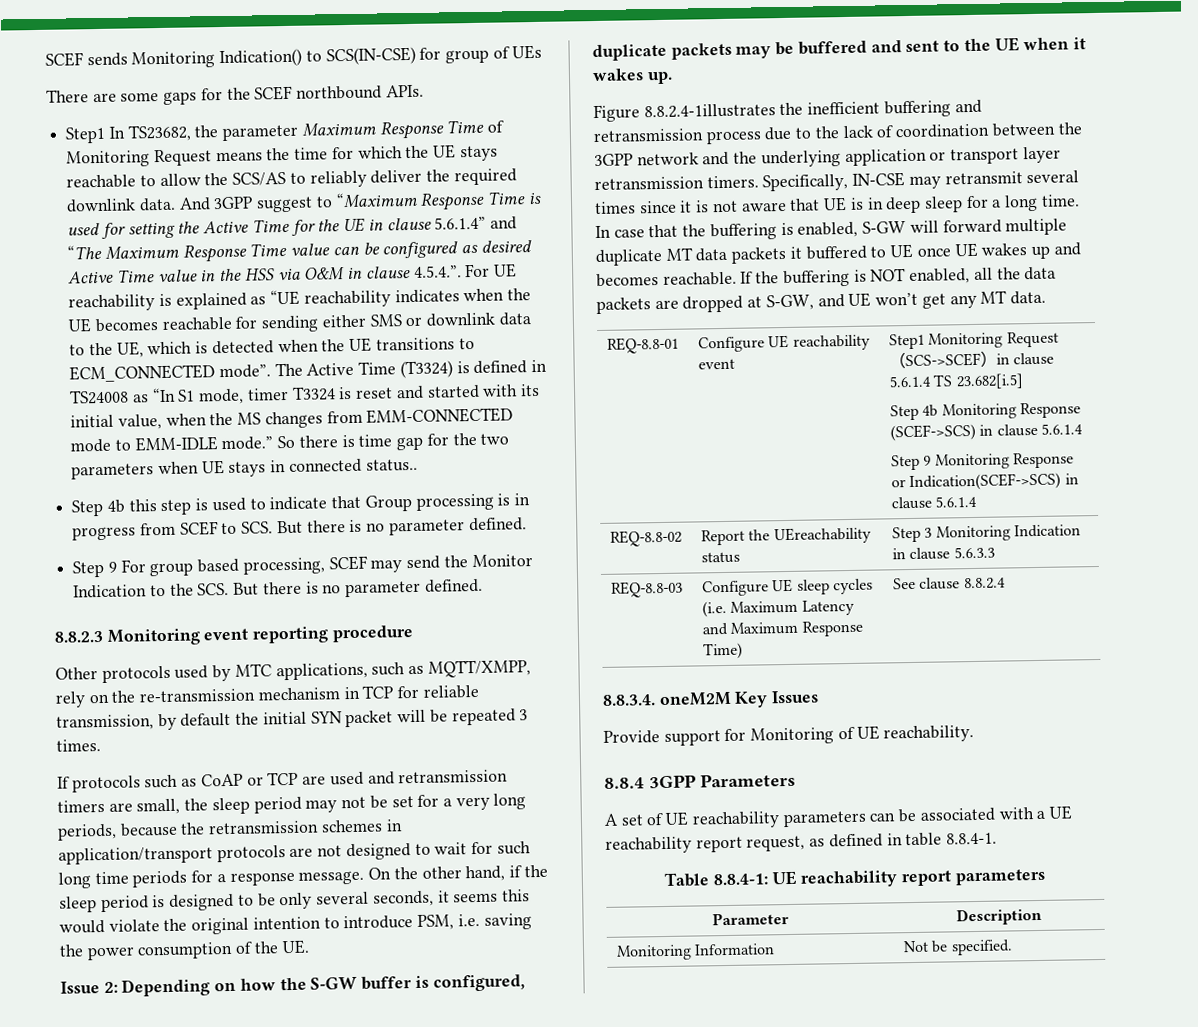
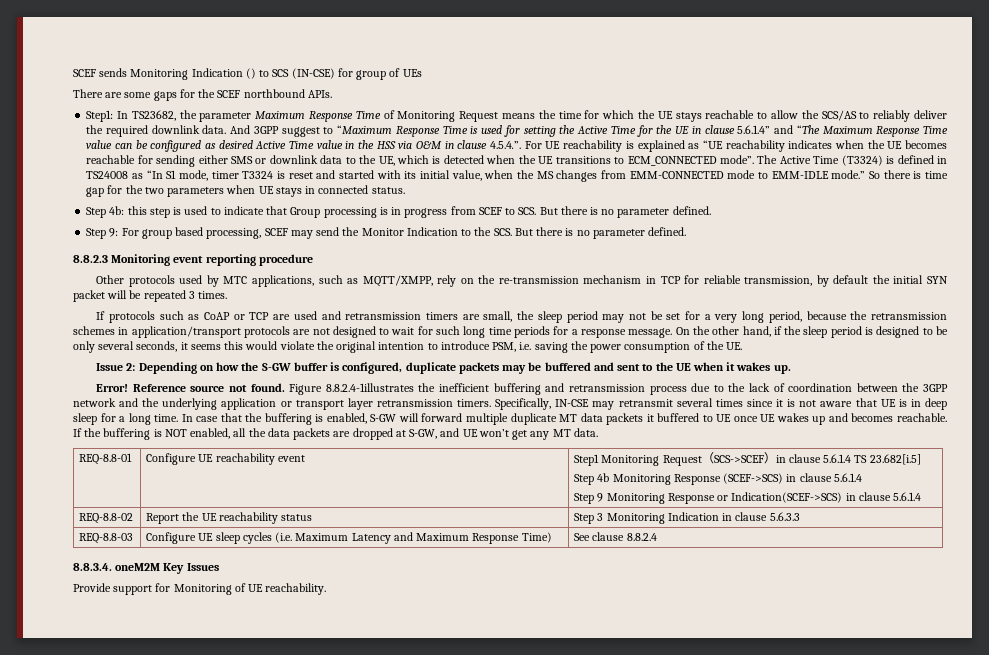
- SCEF sends Monitoring Indication() to SCS(IN-CSE) for group of UEs
+ SCEF sends Monitoring Indication () to SCS (IN-CSE) for group of UEs
- Step1 In TS23682, the parameter Maximum Response Time of Monitoring Request means the time for which the UE stays reachable to allow the SCS/AS to reliably deliver the required downlink data.
+ Step1: In TS23682, the parameter Maximum Response Time of Monitoring Request means the time for which the UE stays reachable to allow the SCS/AS to reliably deliver the required downlink data.
- So there is time gap for the two parameters when UE stays in connected status..
- Step 4b this step is used to indicate that Group processing is in progress from SCEF to SCS. But there is no parameter defined.
+ So there is time gap for the two parameters when UE stays in connected status.
+ Step 4b: this step is used to indicate that Group processing is in progress from SCEF to SCS. But there is no parameter defined.
- Step 9 For group based processing, SCEF may send the Monitor Indication to the SCS. But there is no parameter defined.
+ Step 9: For group based processing, SCEF may send the Monitor Indication to the SCS. But there is no parameter defined.
- If protocols such as CoAP or TCP are used and retransmission timers are small, the sleep period may not be set for a very long periods, because the retransmission schemes in application/transport protocols are not designed to wait for such long time periods for a response message.
+ If protocols such as CoAP or TCP are used and retransmission timers are small, the sleep period may not be set for a very long period, because the retransmission schemes in application/transport protocols are not designed to wait for such long time periods for a response message.
+ Error! Reference source not found.
- REQ-8.8-02 | Report the UEreachability status | Step 3 Monitoring Indication in clause 5.6.3.3
+ REQ-8.8-02 | Report the UE reachability status | Step 3 Monitoring Indication in clause 5.6.3.3
- 8.8.4 3GPP Parameters
- A set of UE reachability parameters can be associated with a UE reachability report request, as defined in table 8.8.4-1.
- Table 8.8.4-1: UE reachability report parameters
- Parameter | Description
- Monitoring Information | Not be specified.

